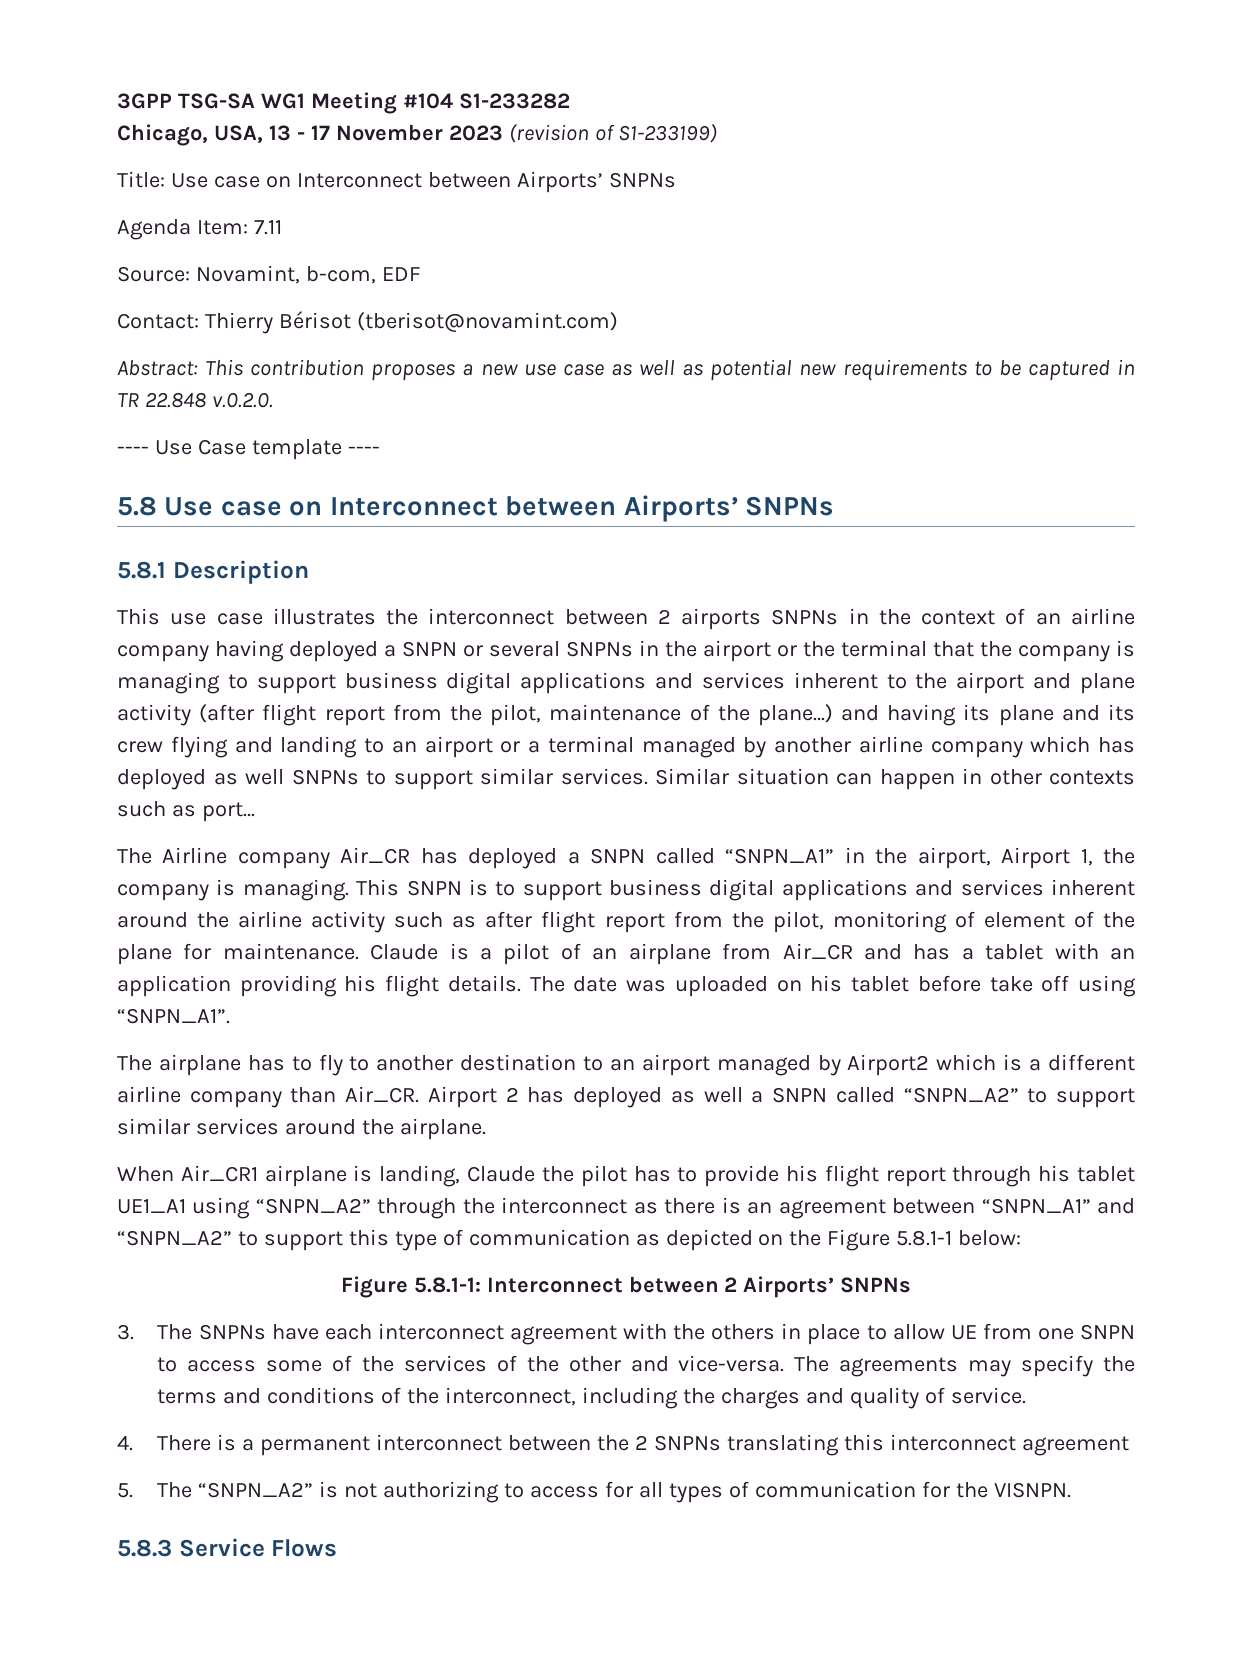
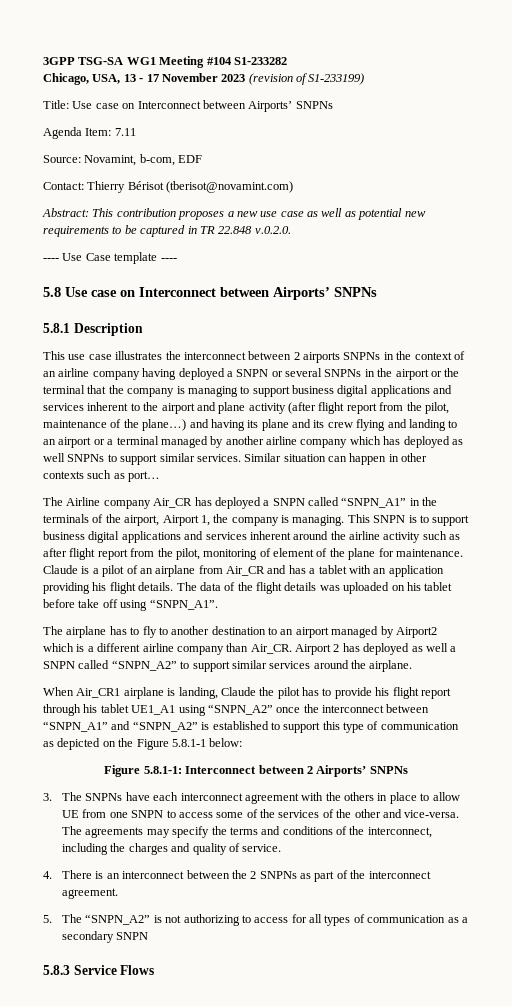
- The Airline company Air_CR has deployed a SNPN called “SNPN_A1” in the airport, Airport 1, the company is managing.
+ The Airline company Air_CR has deployed a SNPN called “SNPN_A1” in the terminals of the airport, Airport 1, the company is managing.
- The date was uploaded on his tablet before take off using “SNPN_A1”.
+ The data of the flight details was uploaded on his tablet before take off using “SNPN_A1”.
- When Air_CR1 airplane is landing, Claude the pilot has to provide his flight report through his tablet UE1_A1 using “SNPN_A2” through the interconnect as there is an agreement between “SNPN_A1” and “SNPN_A2” to support this type of communication as depicted on the Figure 5.8.1-1 below:
+ When Air_CR1 airplane is landing, Claude the pilot has to provide his flight report through his tablet UE1_A1 using “SNPN_A2” once the interconnect between “SNPN_A1” and “SNPN_A2” is established to support this type of communication as depicted on the Figure 5.8.1-1 below:
- 4. There is a permanent interconnect between the 2 SNPNs translating this interconnect agreement
+ 4. There is an interconnect between the 2 SNPNs as part of the interconnect agreement.
- 5. The “SNPN_A2” is not authorizing to access for all types of communication for the VISNPN.
+ 5. The “SNPN_A2” is not authorizing to access for all types of communication as a secondary SNPN

